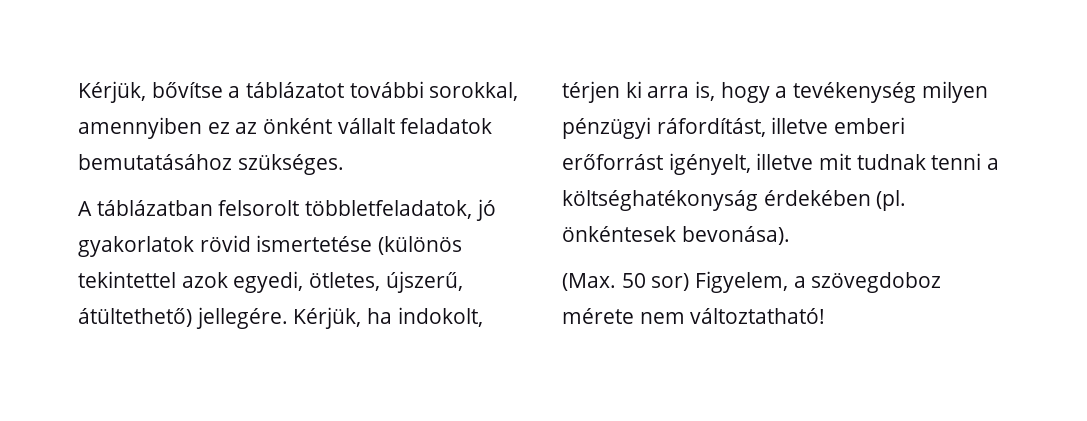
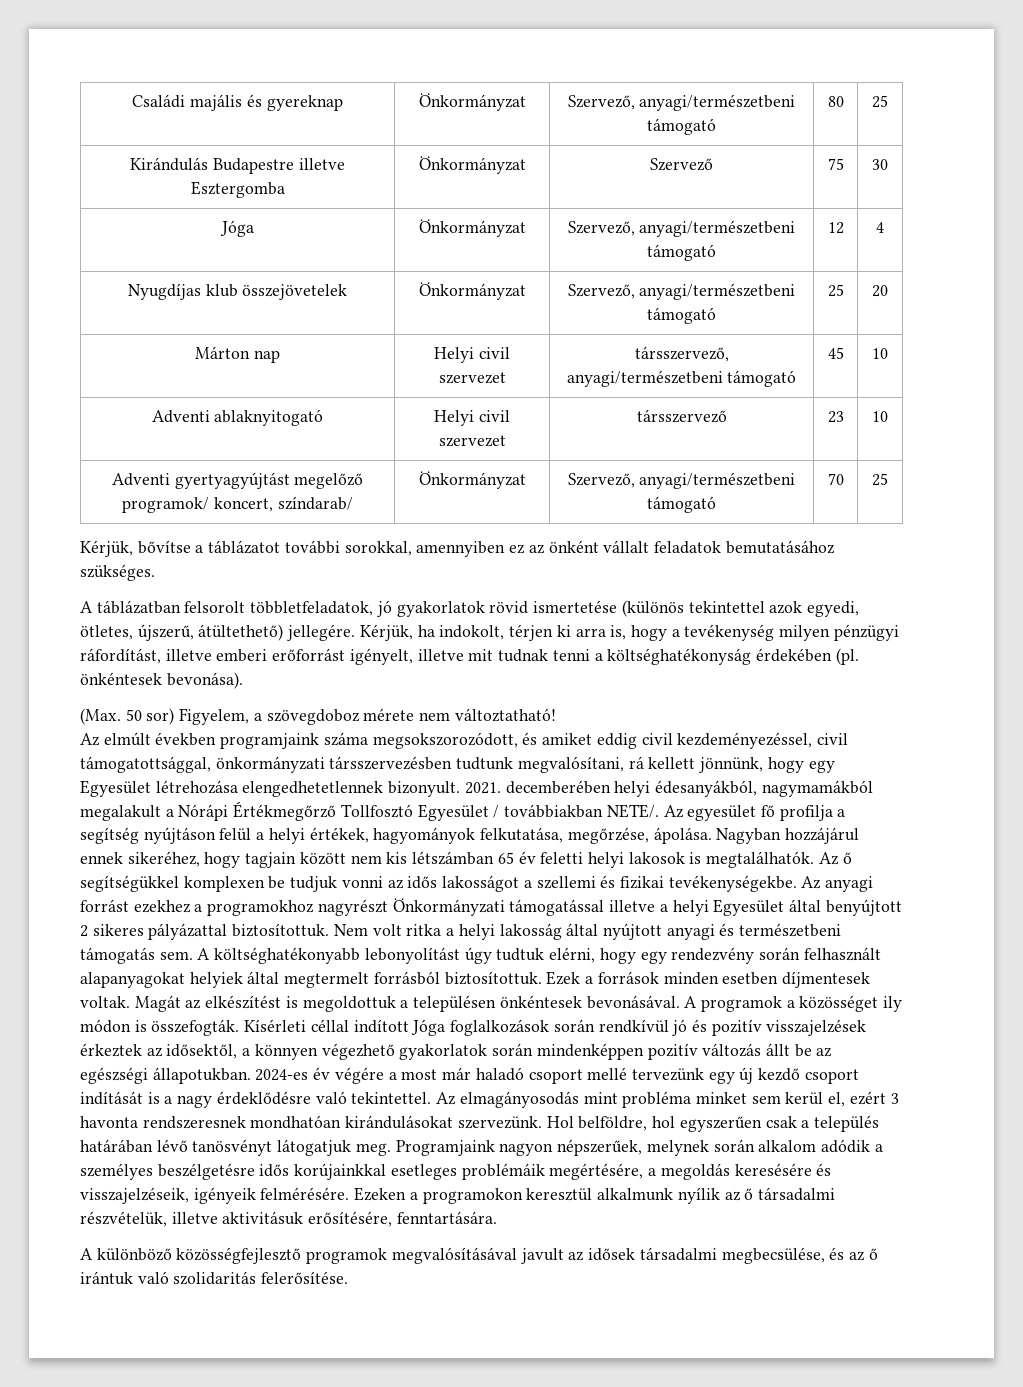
+ Családi majális és gyereknap | Önkormányzat | Szervező, anyagi/természetbeni támogató | 80 | 25
+ Kirándulás Budapestre illetve Esztergomba | Önkormányzat | Szervező | 75 | 30
+ Jóga | Önkormányzat | Szervező, anyagi/természetbeni támogató | 12 | 4
+ Nyugdíjas klub összejövetelek | Önkormányzat | Szervező, anyagi/természetbeni támogató | 25 | 20
+ Márton nap | Helyi civil szervezet | társszervező, anyagi/természetbeni támogató | 45 | 10
+ Adventi ablaknyitogató | Helyi civil szervezet | társszervező | 23 | 10
+ Adventi gyertyagyújtást megelőző programok/ koncert, színdarab/ | Önkormányzat | Szervező, anyagi/természetbeni támogató | 70 | 25
+ Az elmúlt években programjaink száma megsokszorozódott, és amiket eddig civil kezdeményezéssel, civil támogatottsággal, önkormányzati társszervezésben tudtunk megvalósítani, rá kellett jönnünk, hogy egy Egyesület létrehozása elengedhetetlennek bizonyult. 2021. decemberében helyi édesanyákból, nagymamákból megalakult a Nórápi Értékmegőrző Tollfosztó Egyesület / továbbiakban NETE/. Az egyesület fő profilja a segítség nyújtáson felül a helyi értékek, hagyományok felkutatása, megőrzése, ápolása. Nagyban hozzájárul ennek sikeréhez, hogy tagjain között nem kis létszámban 65 év feletti helyi lakosok is megtalálhatók. Az ő segítségükkel komplexen be tudjuk vonni az idős lakosságot a szellemi és fizikai tevékenységekbe. Az anyagi forrást ezekhez a programokhoz nagyrészt Önkormányzati támogatással illetve a helyi Egyesület által benyújtott 2 sikeres pályázattal biztosítottuk. Nem volt ritka a helyi lakosság által nyújtott anyagi és természetbeni támogatás sem. A költséghatékonyabb lebonyolítást úgy tudtuk elérni, hogy egy rendezvény során felhasznált alapanyagokat helyiek által megtermelt forrásból biztosítottuk. Ezek a források minden esetben díjmentesek voltak. Magát az elkészítést is megoldottuk a településen önkéntesek bevonásával. A programok a közösséget ily módon is összefogták. Kísérleti céllal indított Jóga foglalkozások során rendkívül jó és pozitív visszajelzések érkeztek az idősektől, a könnyen végezhető gyakorlatok során mindenképpen pozitív változás állt be az egészségi állapotukban. 2024-es év végére a most már haladó csoport mellé tervezünk egy új kezdő csoport indítását is a nagy érdeklődésre való tekintettel. Az elmagányosodás mint probléma minket sem kerül el, ezért 3 havonta rendszeresnek mondhatóan kirándulásokat szervezünk. Hol belföldre, hol egyszerűen csak a település határában lévő tanösvényt látogatjuk meg. Programjaink nagyon népszerűek, melynek során alkalom adódik a személyes beszélgetésre idős korújainkkal esetleges problémáik megértésére, a megoldás keresésére és visszajelzéseik, igényeik felmérésére. Ezeken a programokon keresztül alkalmunk nyílik az ő társadalmi részvételük, illetve aktivitásuk erősítésére, fenntartására.
+ A különböző közösségfejlesztő programok megvalósításával javult az idősek társadalmi megbecsülése, és az ő irántuk való szolidaritás felerősítése.

